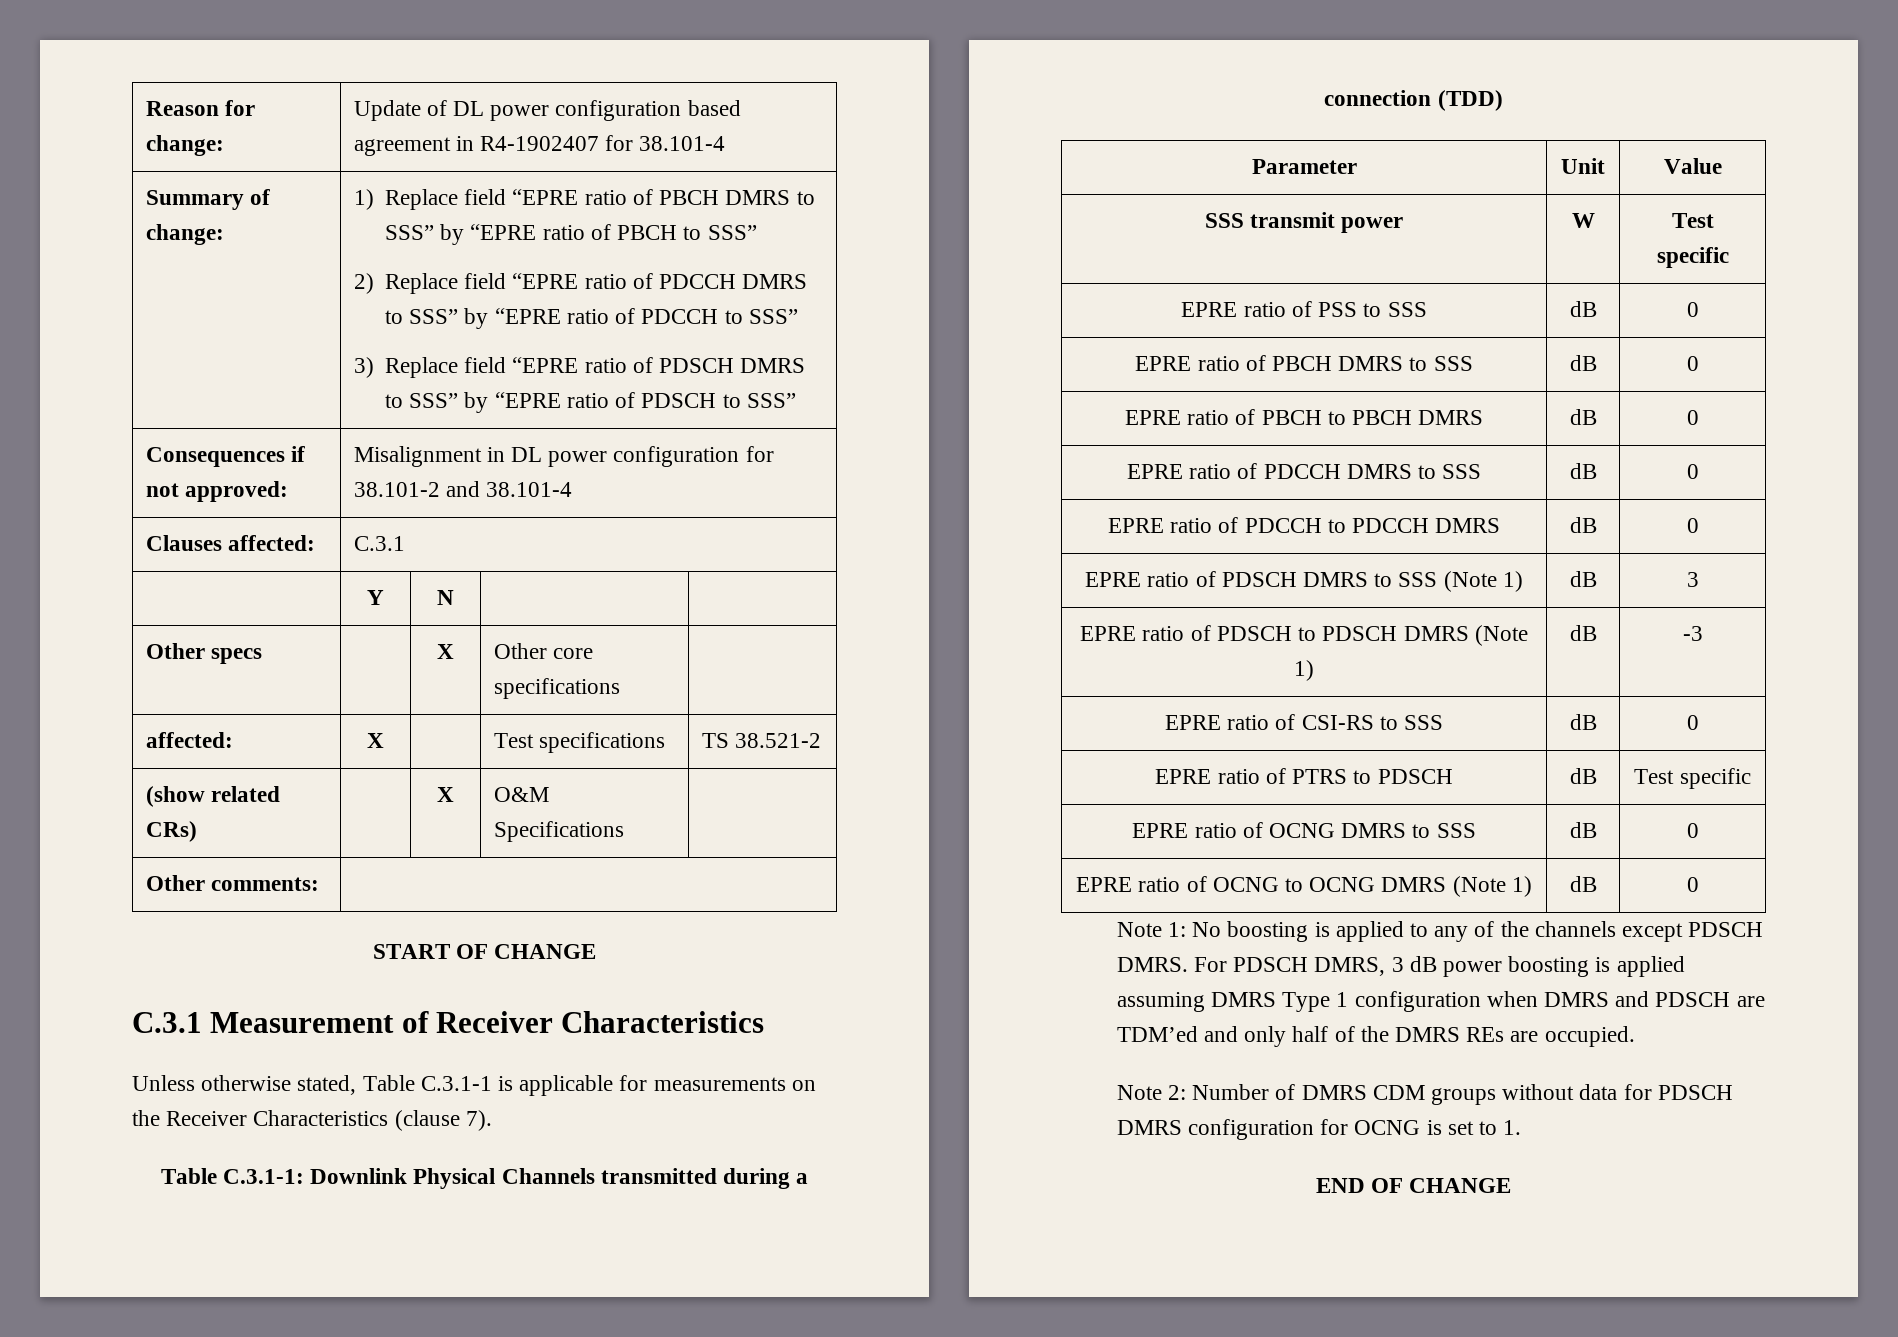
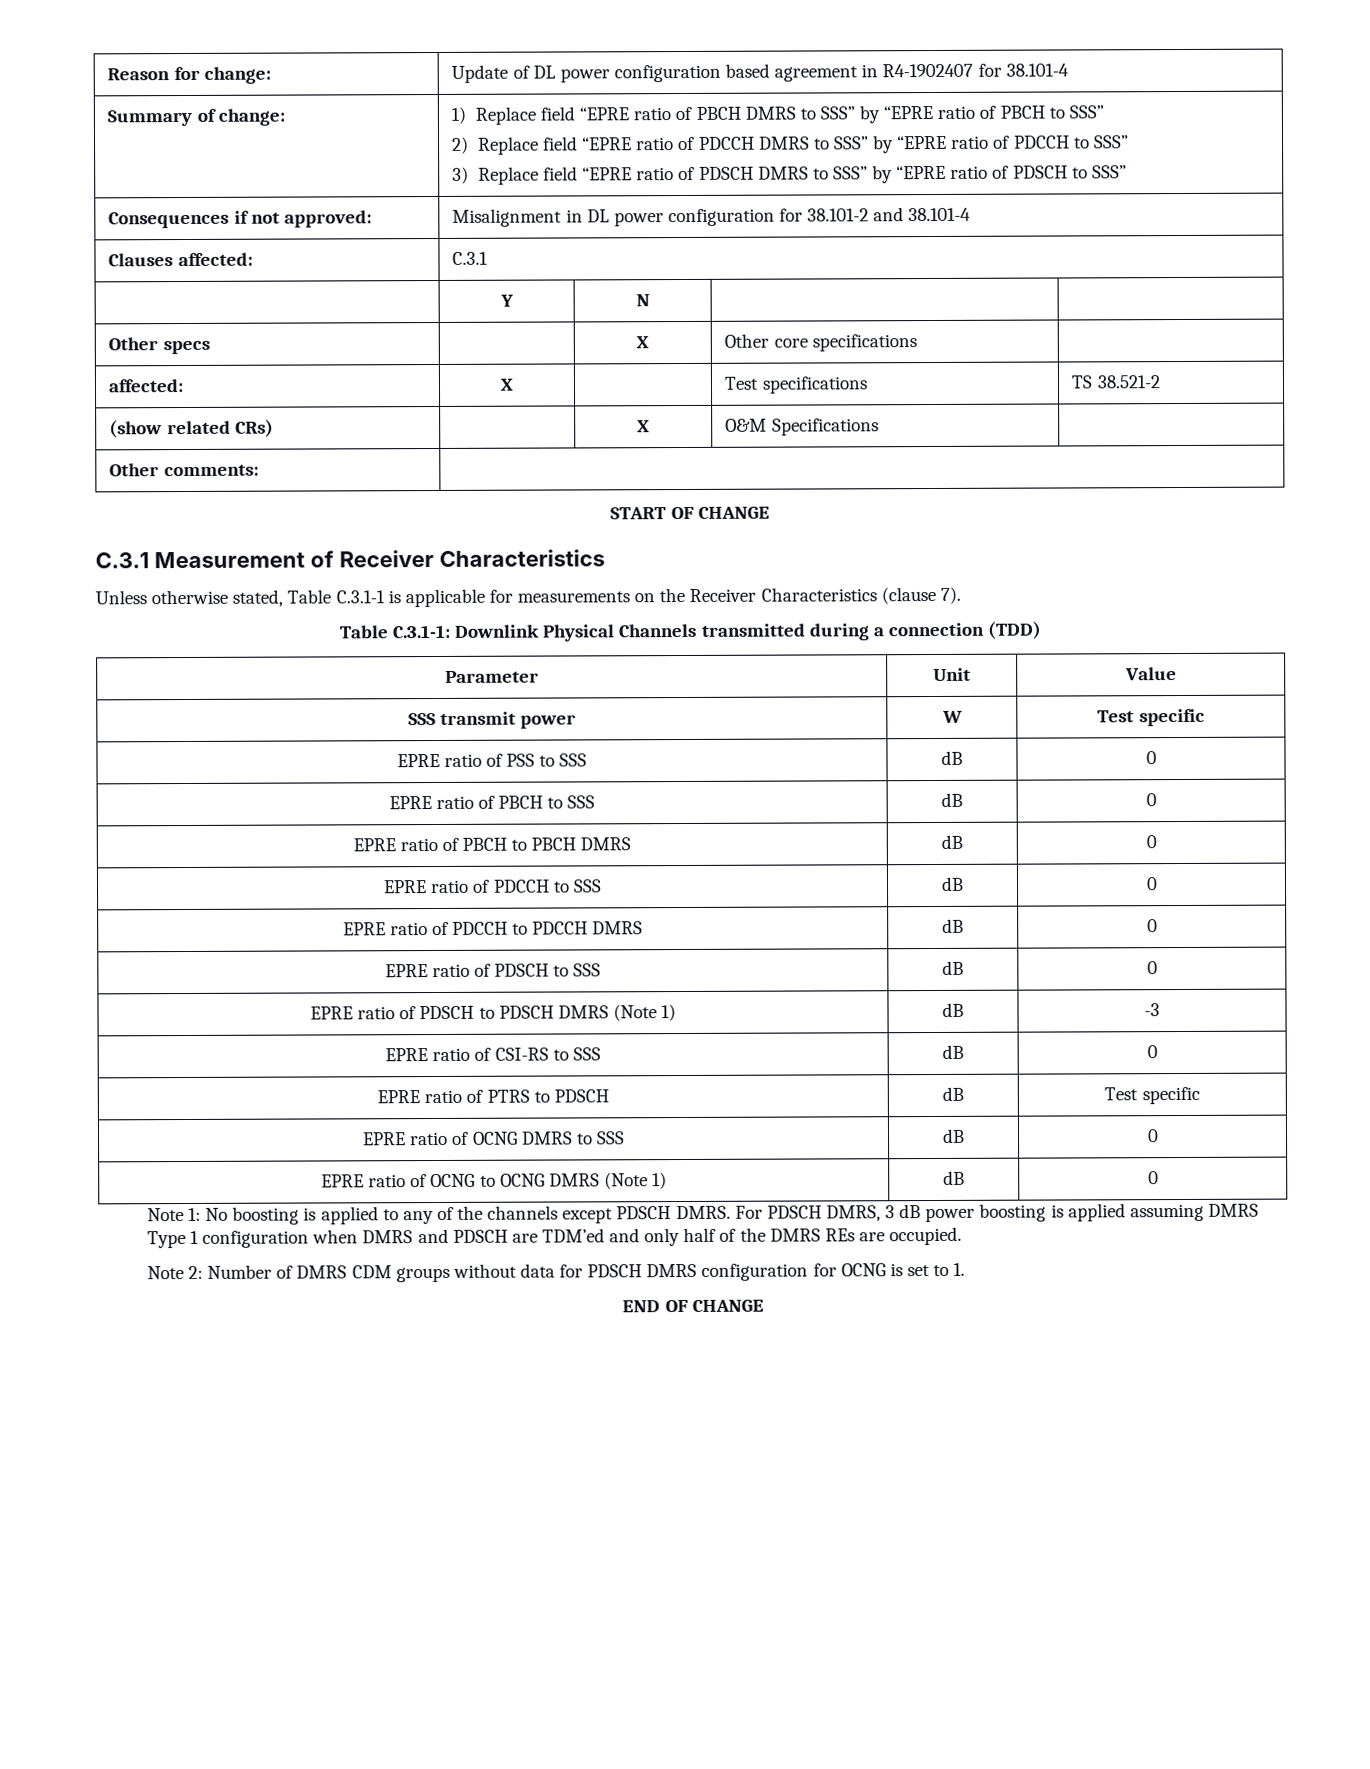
- EPRE ratio of PBCH DMRS to SSS | dB | 0
+ EPRE ratio of PBCH to SSS | dB | 0
- EPRE ratio of PDCCH DMRS to SSS | dB | 0
+ EPRE ratio of PDCCH to SSS | dB | 0
- EPRE ratio of PDSCH DMRS to SSS (Note 1) | dB | 3
+ EPRE ratio of PDSCH to SSS | dB | 0

